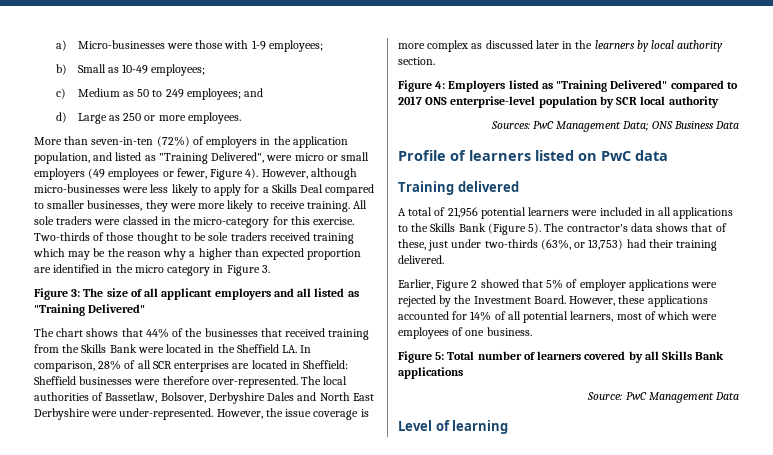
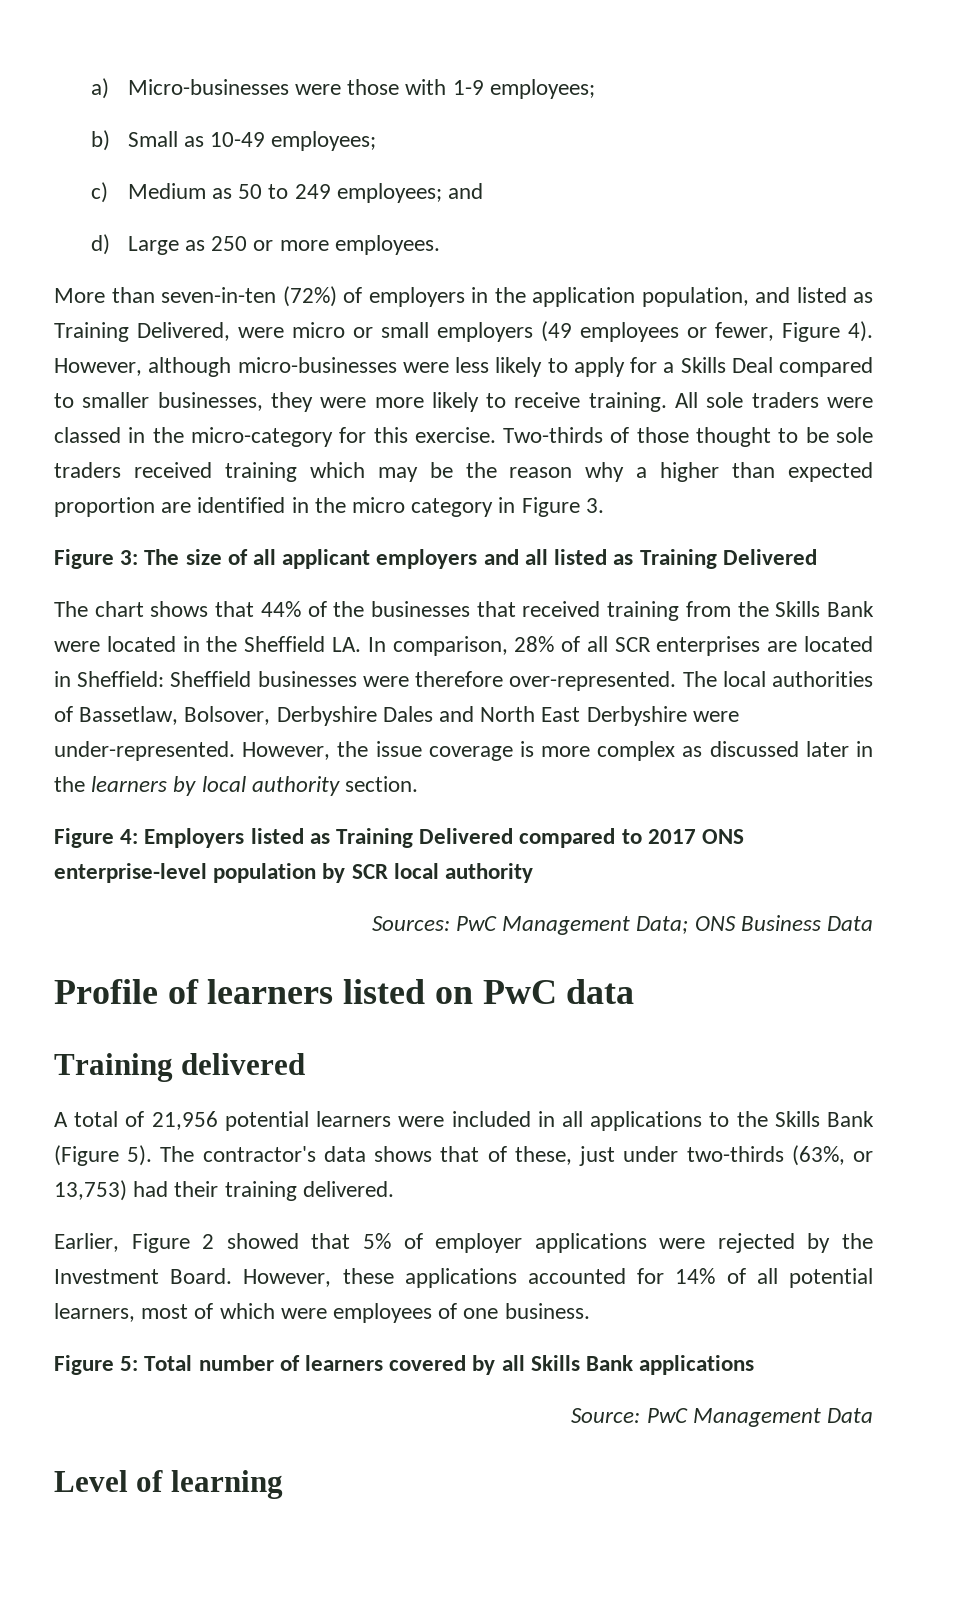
- More than seven-in-ten (72%) of employers in the application population, and listed as "Training Delivered", were micro or small employers (49 employees or fewer, Figure 4).
+ More than seven-in-ten (72%) of employers in the application population, and listed as Training Delivered, were micro or small employers (49 employees or fewer, Figure 4).
- Figure 3: The size of all applicant employers and all listed as "Training Delivered"
+ Figure 3: The size of all applicant employers and all listed as Training Delivered
- Figure 4: Employers listed as "Training Delivered" compared to 2017 ONS enterprise-level population by SCR local authority
+ Figure 4: Employers listed as Training Delivered compared to 2017 ONS enterprise-level population by SCR local authority

